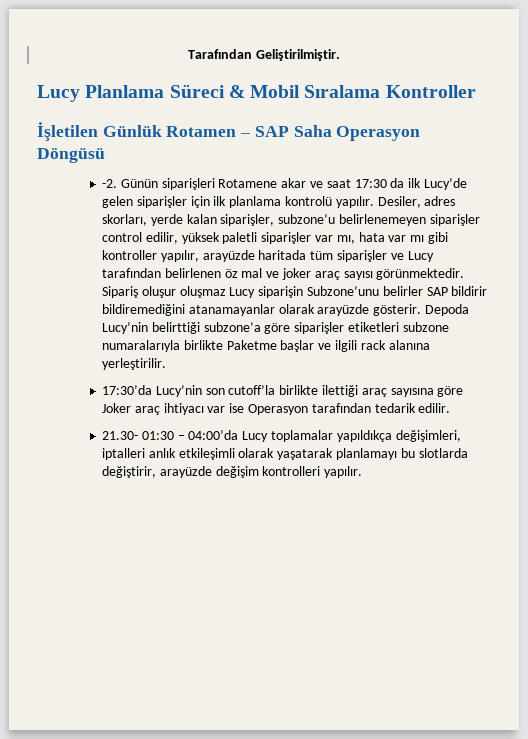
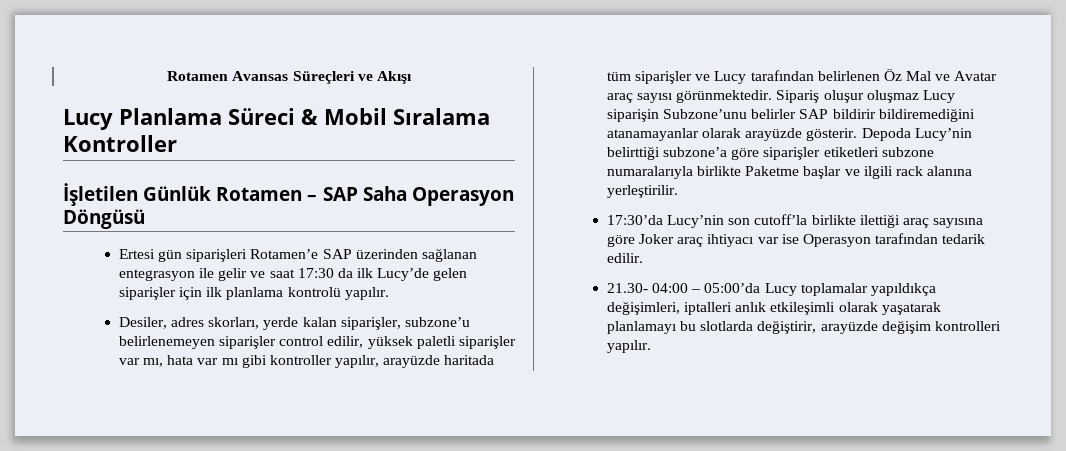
- Tarafından Geliştirilmiştir.
+ Rotamen Avansas Süreçleri ve Akışı
- -2. Günün siparişleri Rotamene akar ve saat 17:30 da ilk Lucy’de gelen siparişler için ilk planlama kontrolü yapılır. Desiler, adres skorları, yerde kalan siparişler, subzone’u belirlenemeyen siparişler control edilir, yüksek paletli siparişler var mı, hata var mı gibi kontroller yapılır, arayüzde haritada tüm siparişler ve Lucy tarafından belirlenen öz mal ve joker araç sayısı görünmektedir.
+ Ertesi gün siparişleri Rotamen’e SAP üzerinden sağlanan entegrasyon ile gelir ve saat 17:30 da ilk Lucy’de gelen siparişler için ilk planlama kontrolü yapılır.
+ Desiler, adres skorları, yerde kalan siparişler, subzone’u belirlenemeyen siparişler control edilir, yüksek paletli siparişler var mı, hata var mı gibi kontroller yapılır, arayüzde haritada tüm siparişler ve Lucy tarafından belirlenen Öz Mal ve Avatar araç sayısı görünmektedir.
- 21.30- 01:30 – 04:00’da Lucy toplamalar yapıldıkça değişimleri, iptalleri anlık etkileşimli olarak yaşatarak planlamayı bu slotlarda değiştirir, arayüzde değişim kontrolleri yapılır.
+ 21.30- 04:00 – 05:00’da Lucy toplamalar yapıldıkça değişimleri, iptalleri anlık etkileşimli olarak yaşatarak planlamayı bu slotlarda değiştirir, arayüzde değişim kontrolleri yapılır.

